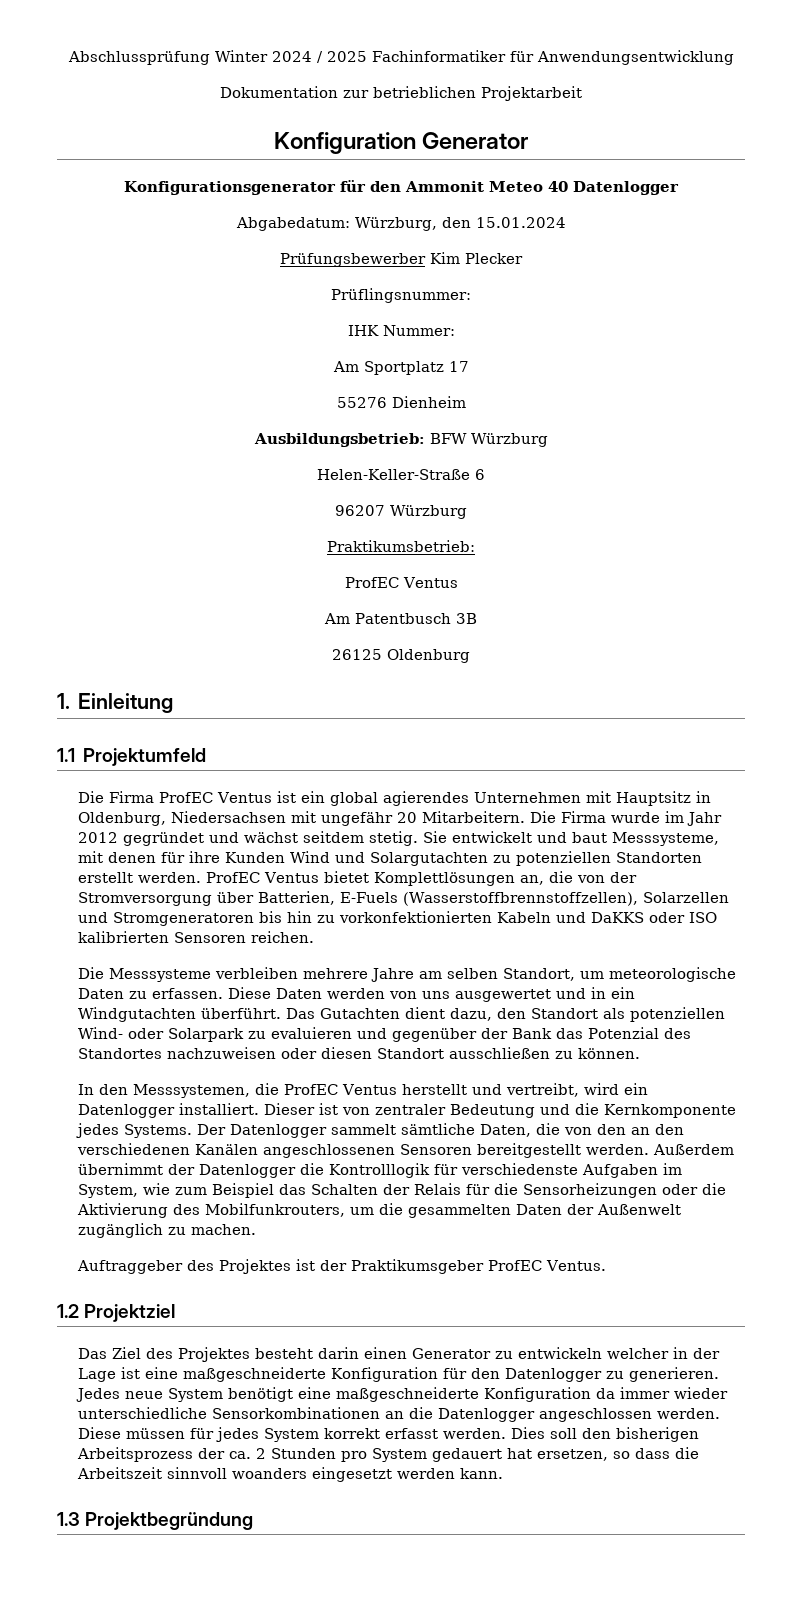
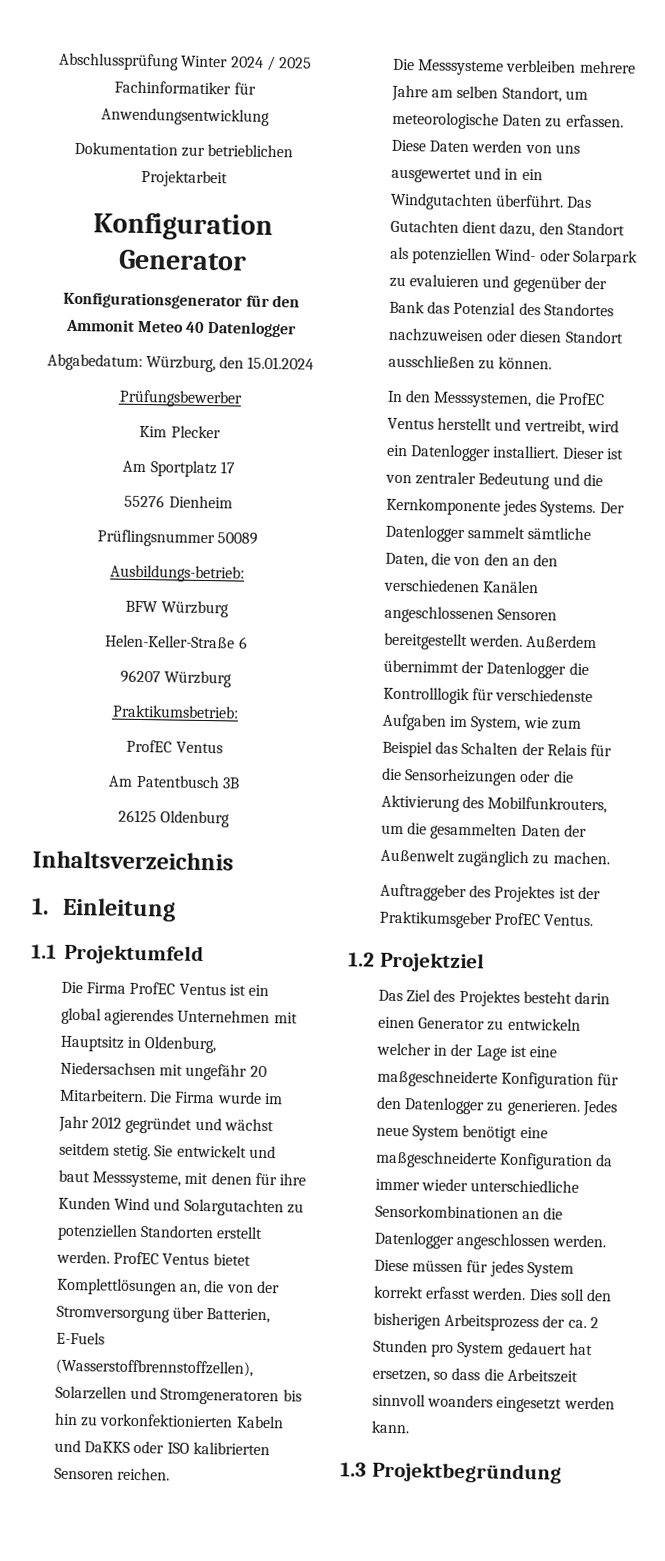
- Prüfungsbewerber Kim Plecker
+ Prüfungsbewerber
+ Kim Plecker
- Prüflingsnummer:
- IHK Nummer:
- Ausbildungsbetrieb: BFW Würzburg
+ Prüflingsnummer 50089
+ Ausbildungs-betrieb:
+ BFW Würzburg
+ Inhaltsverzeichnis

